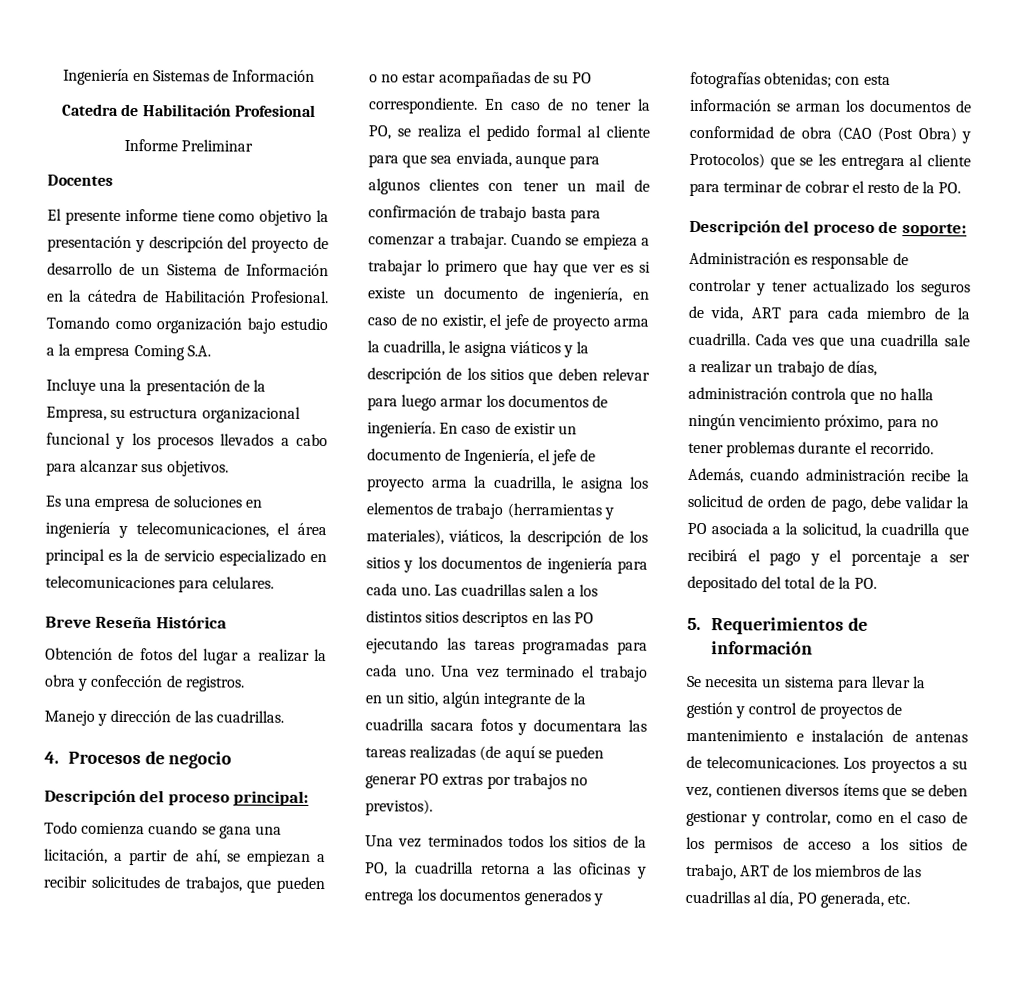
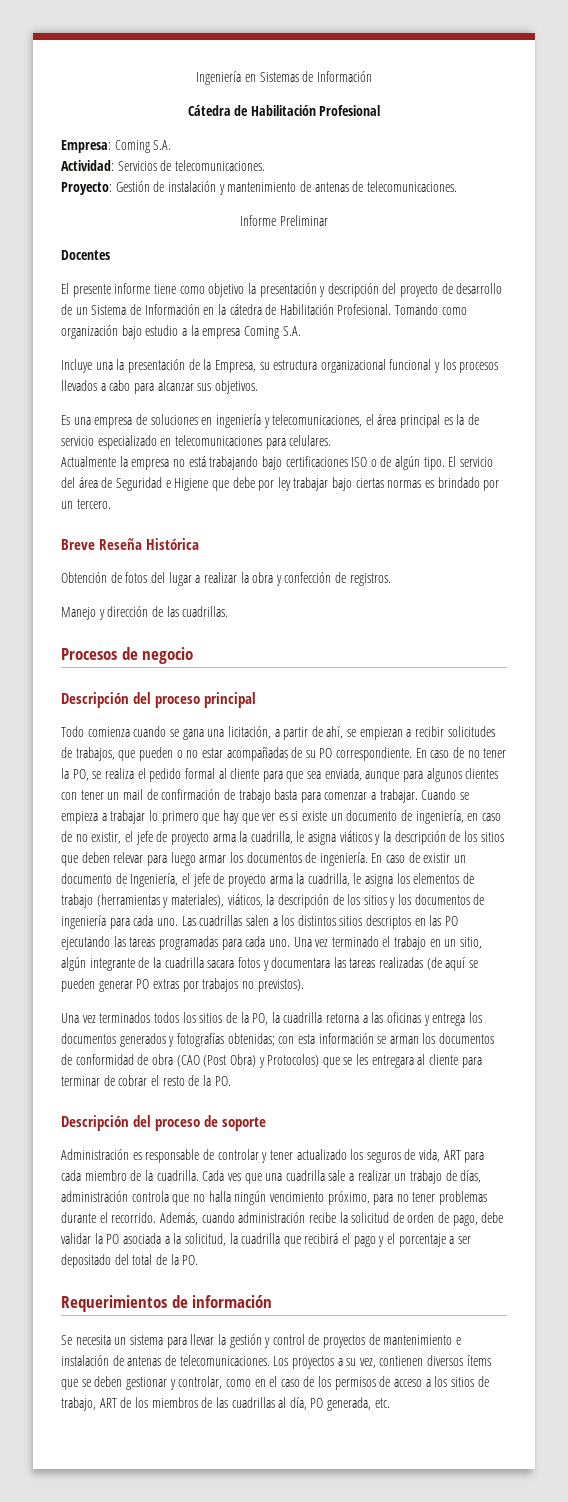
- Catedra de Habilitación Profesional
+ Cátedra de Habilitación Profesional
+ Empresa: Coming S.A.
+ Actividad: Servicios de telecomunicaciones.
+ Proyecto: Gestión de instalación y mantenimiento de antenas de telecomunicaciones.
+ Actualmente la empresa no está trabajando bajo certificaciones ISO o de algún tipo. El servicio del área de Seguridad e Higiene que debe por ley trabajar bajo ciertas normas es brindado por un tercero.
- 4. Procesos de negocio
+ Procesos de negocio
- Descripción del proceso principal:
+ Descripción del proceso principal
- Descripción del proceso de soporte:
+ Descripción del proceso de soporte
- 5. Requerimientos de información
+ Requerimientos de información

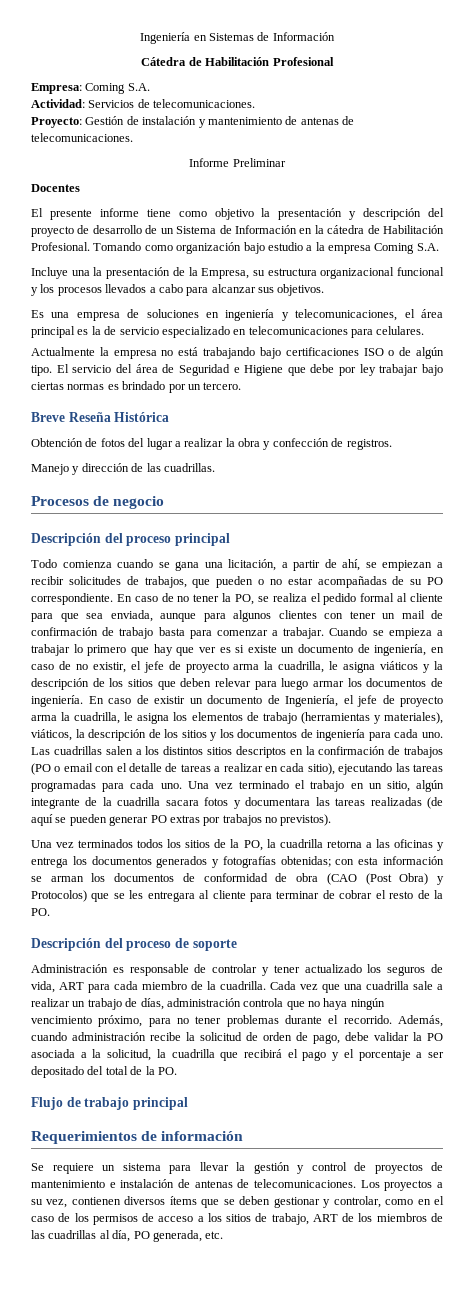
- Las cuadrillas salen a los distintos sitios descriptos en las PO ejecutando las tareas programadas para cada uno.
+ Las cuadrillas salen a los distintos sitios descriptos en la confirmación de trabajos (PO o email con el detalle de tareas a realizar en cada sitio), ejecutando las tareas programadas para cada uno.
- Cada ves que una cuadrilla sale a realizar un trabajo de días, administración controla que no halla ningún vencimiento próximo, para no tener problemas durante el recorrido.
+ Cada vez que una cuadrilla sale a realizar un trabajo de días, administración controla que no haya ningún vencimiento próximo, para no tener problemas durante el recorrido.
+ Flujo de trabajo principal
- Se necesita un sistema para llevar la gestión y control de proyectos de mantenimiento e instalación de antenas de telecomunicaciones.
+ Se requiere un sistema para llevar la gestión y control de proyectos de mantenimiento e instalación de antenas de telecomunicaciones.

